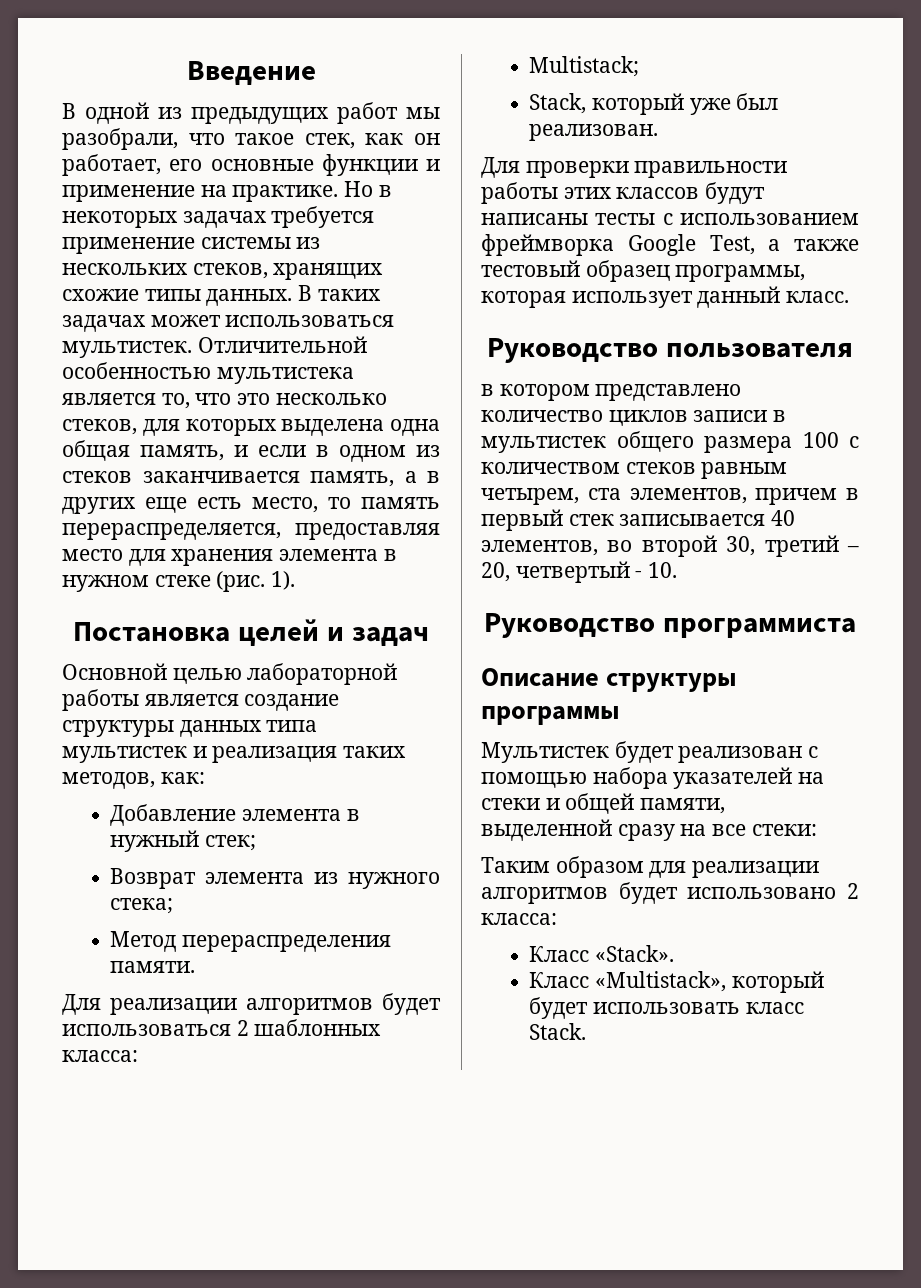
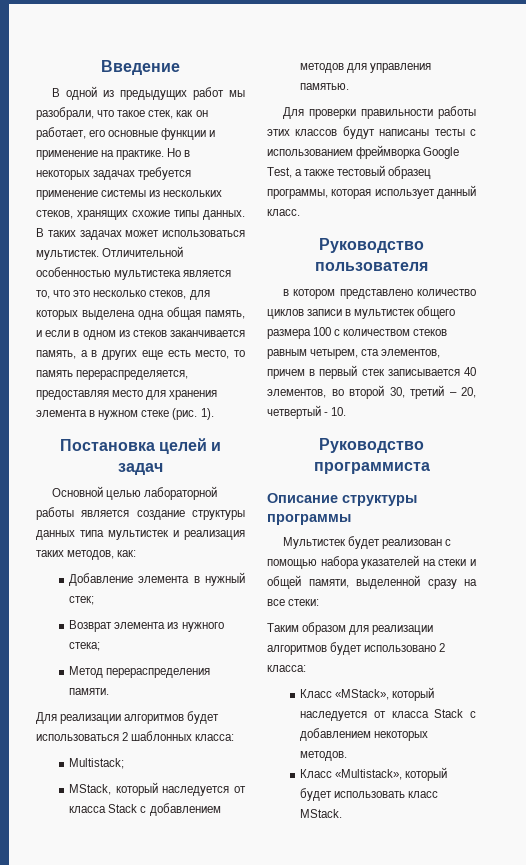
- Stack, который уже был реализован.
+ MStack, который наследуется от класса Stack с добавлением методов для управления памятью.
- Класс «Stack».
+ Класс «MStack», который наследуется от класса Stack с добавлением некоторых методов.
- Класс «Multistack», который будет использовать класс Stack.
+ Класс «Multistack», который будет использовать класс MStack.

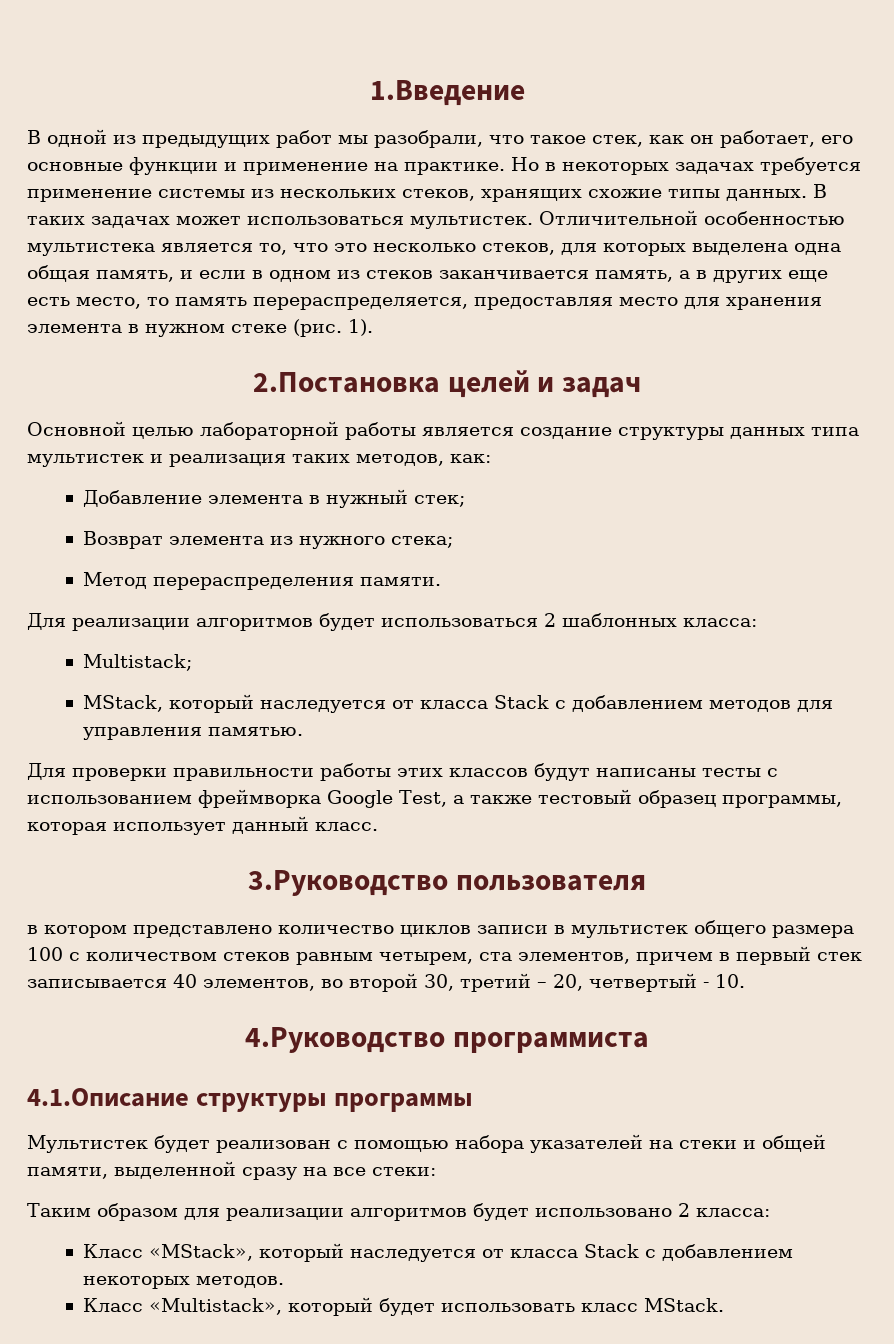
- Введение
+ 1.Введение
- Постановка целей и задач
+ 2.Постановка целей и задач
- Руководство пользователя
+ 3.Руководство пользователя
- Руководство программиста
+ 4.Руководство программиста
- Описание структуры программы
+ 4.1.Описание структуры программы

